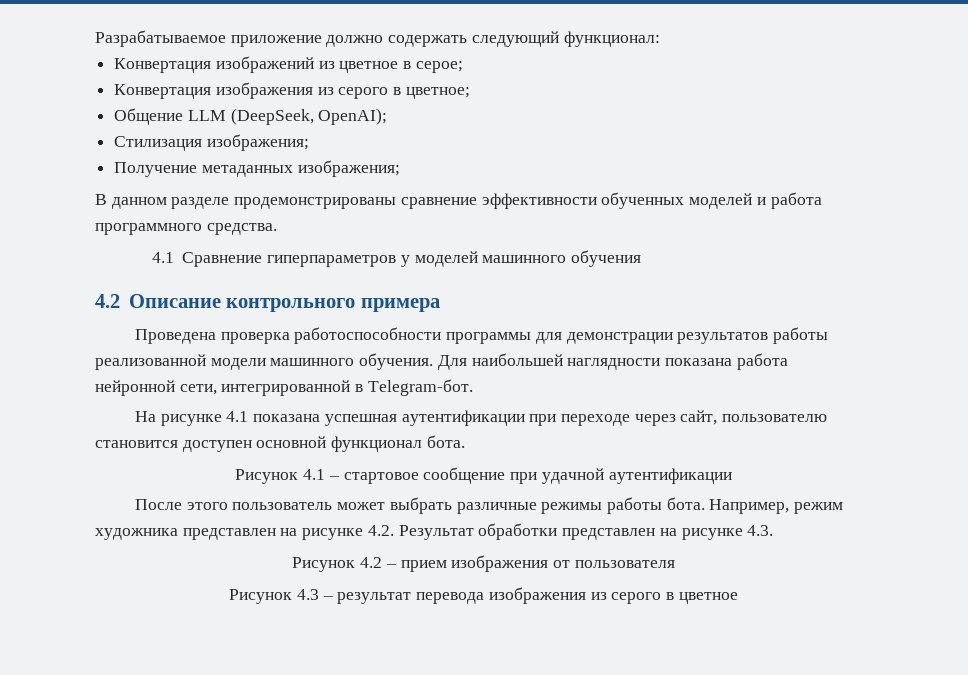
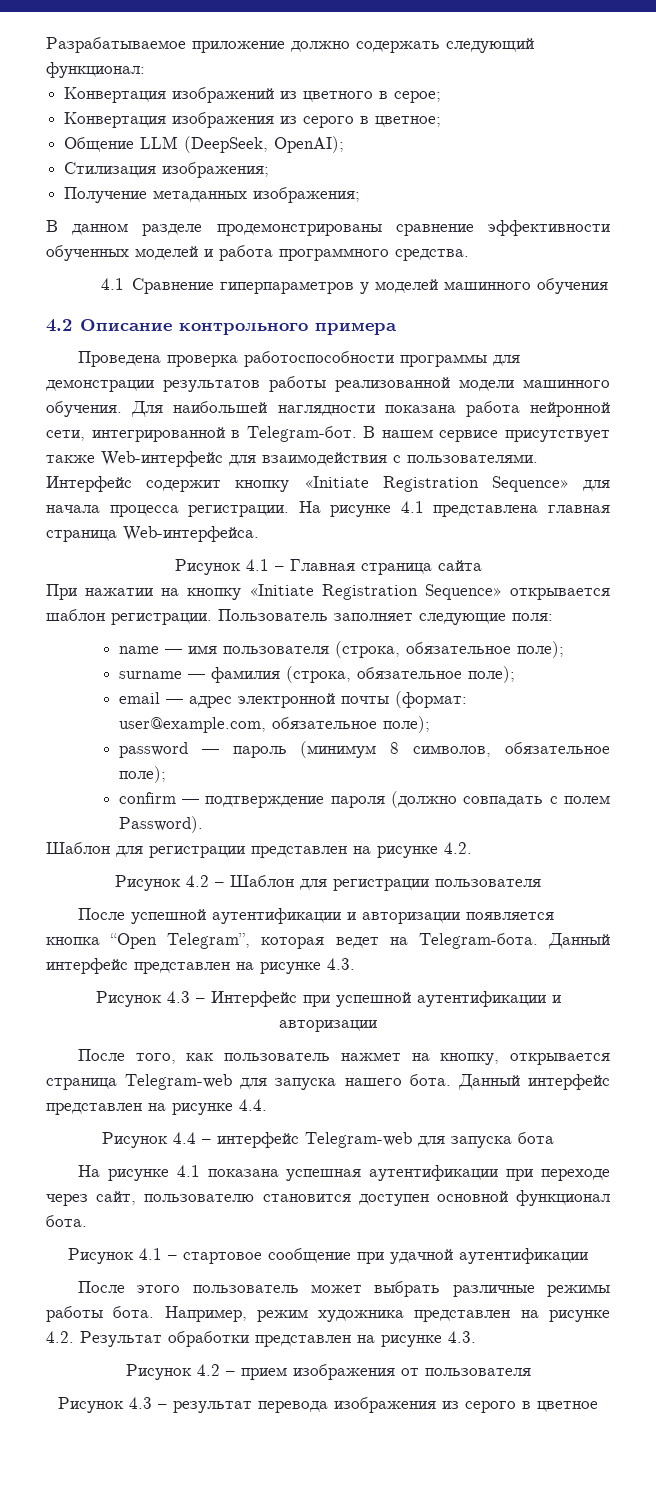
- Конвертация изображений из цветное в серое;
+ Конвертация изображений из цветного в серое;
+ В нашем сервисе присутствует также Web-интерфейс для взаимодействия с пользователями. Интерфейс содержит кнопку «Initiate Registration Sequence» для начала процесса регистрации. На рисунке 4.1 представлена главная страница Web-интерфейса.
+ Рисунок 4.1 – Главная страница сайта
+ При нажатии на кнопку «Initiate Registration Sequence» открывается шаблон регистрации. Пользователь заполняет следующие поля:
+ name — имя пользователя (строка, обязательное поле);
+ surname — фамилия (строка, обязательное поле);
+ email — адрес электронной почты (формат: user@example.com, обязательное поле);
+ password — пароль (минимум 8 символов, обязательное поле);
+ confirm — подтверждение пароля (должно совпадать с полем Password).
+ Шаблон для регистрации представлен на рисунке 4.2.
+ Рисунок 4.2 – Шаблон для регистрации пользователя
+ После успешной аутентификации и авторизации появляется кнопка “Open Telegram”, которая ведет на Telegram-бота. Данный интерфейс представлен на рисунке 4.3.
+ Рисунок 4.3 – Интерфейс при успешной аутентификации и авторизации
+ После того, как пользователь нажмет на кнопку, открывается страница Telegram-web для запуска нашего бота. Данный интерфейс представлен на рисунке 4.4.
+ Рисунок 4.4 – интерфейс Telegram-web для запуска бота

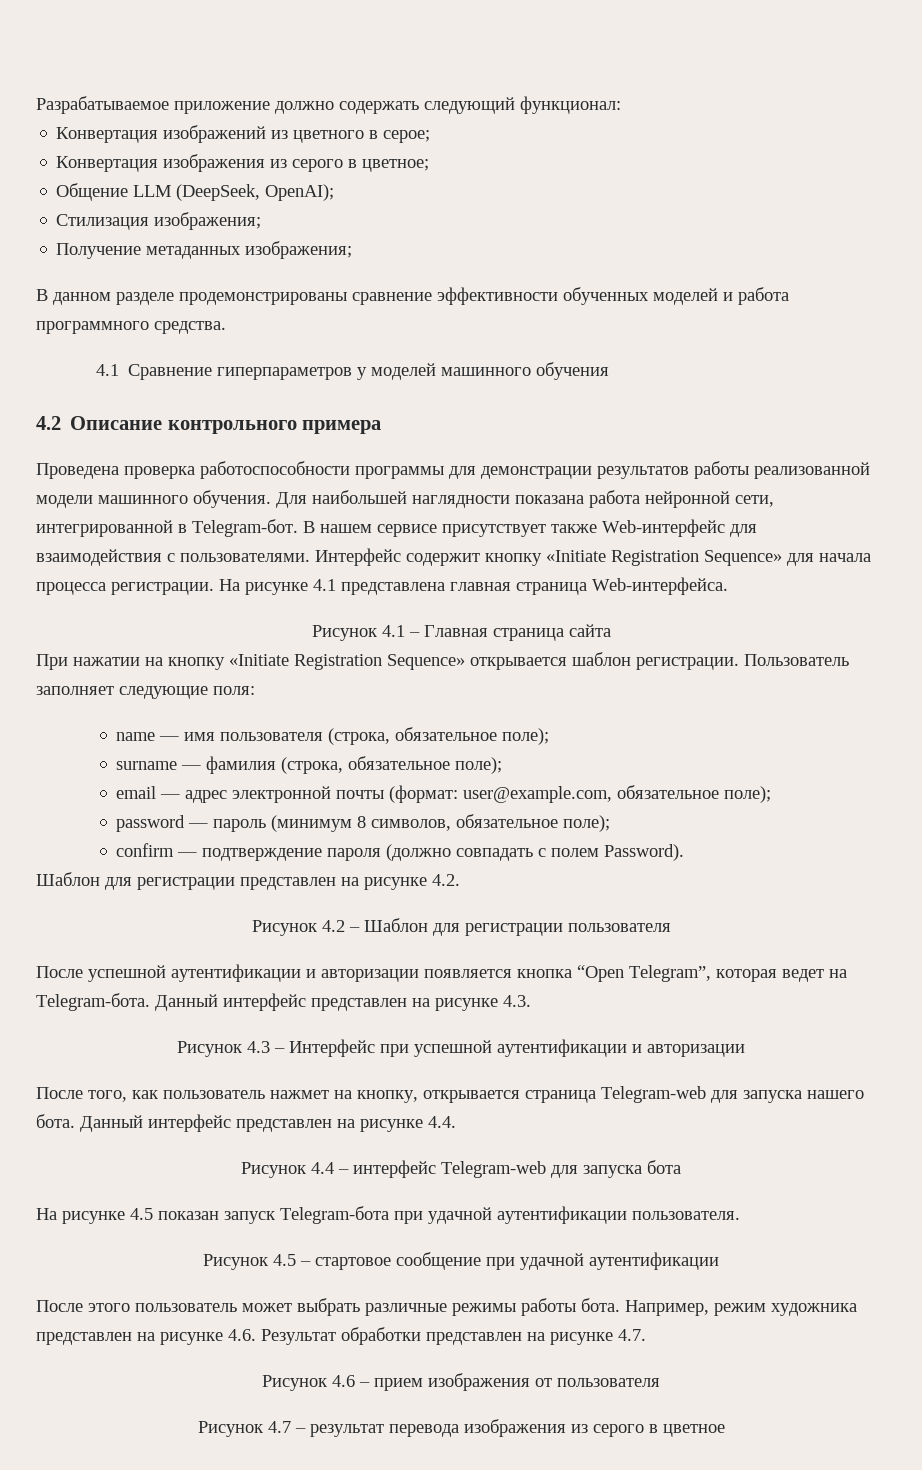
- На рисунке 4.1 показана успешная аутентификации при переходе через сайт, пользователю становится доступен основной функционал бота.
- Рисунок 4.1 – стартовое сообщение при удачной аутентификации
+ На рисунке 4.5 показан запуск Telegram-бота при удачной аутентификации пользователя.
+ Рисунок 4.5 – стартовое сообщение при удачной аутентификации
- Например, режим художника представлен на рисунке 4.2. Результат обработки представлен на рисунке 4.3.
- Рисунок 4.2 – прием изображения от пользователя
+ Например, режим художника представлен на рисунке 4.6. Результат обработки представлен на рисунке 4.7.
+ Рисунок 4.6 – прием изображения от пользователя
- Рисунок 4.3 – результат перевода изображения из серого в цветное
+ Рисунок 4.7 – результат перевода изображения из серого в цветное

